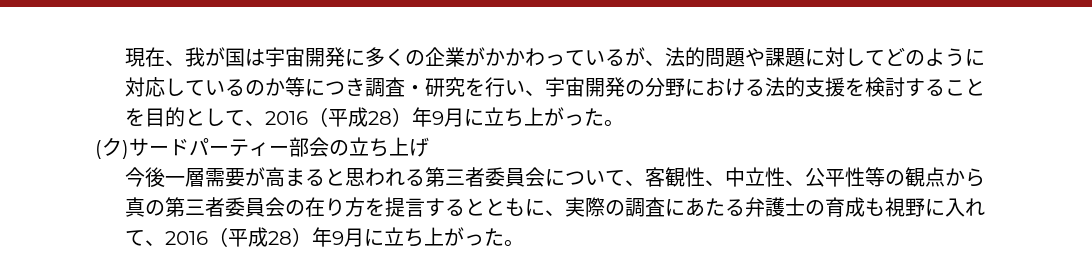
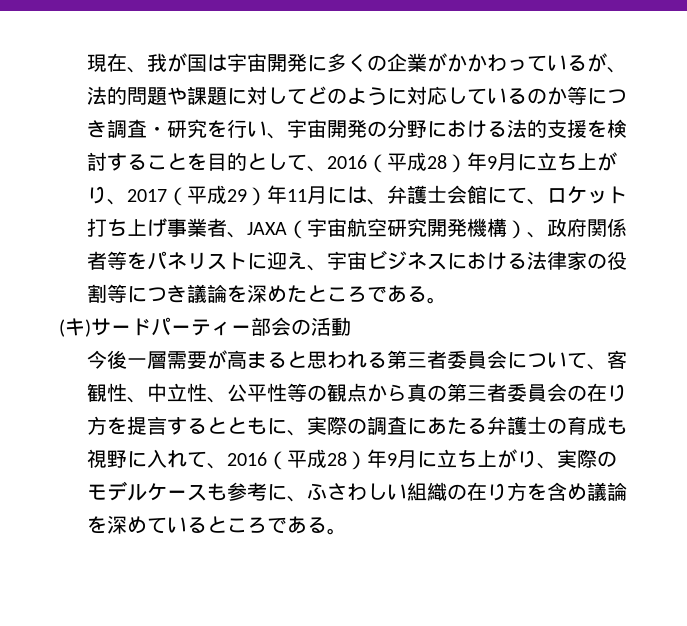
- 現在、我が国は宇宙開発に多くの企業がかかわっているが、法的問題や課題に対してどのように対応しているのか等につき調査・研究を行い、宇宙開発の分野における法的支援を検討することを目的として、2016（平成28）年9月に立ち上がった。
+ 現在、我が国は宇宙開発に多くの企業がかかわっているが、法的問題や課題に対してどのように対応しているのか等につき調査・研究を行い、宇宙開発の分野における法的支援を検討することを目的として、2016（平成28）年9月に立ち上がり、2017（平成29）年11月には、弁護士会館にて、ロケット打ち上げ事業者、JAXA（宇宙航空研究開発機構）、政府関係者等をパネリストに迎え、宇宙ビジネスにおける法律家の役割等につき議論を深めたところである。
- (ク)サードパーティー部会の立ち上げ
+ (キ)サードパーティー部会の活動
- 今後一層需要が高まると思われる第三者委員会について、客観性、中立性、公平性等の観点から真の第三者委員会の在り方を提言するとともに、実際の調査にあたる弁護士の育成も視野に入れて、2016（平成28）年9月に立ち上がった。
+ 今後一層需要が高まると思われる第三者委員会について、客観性、中立性、公平性等の観点から真の第三者委員会の在り方を提言するとともに、実際の調査にあたる弁護士の育成も視野に入れて、2016（平成28）年9月に立ち上がり、実際のモデルケースも参考に、ふさわしい組織の在り方を含め議論を深めているところである。

